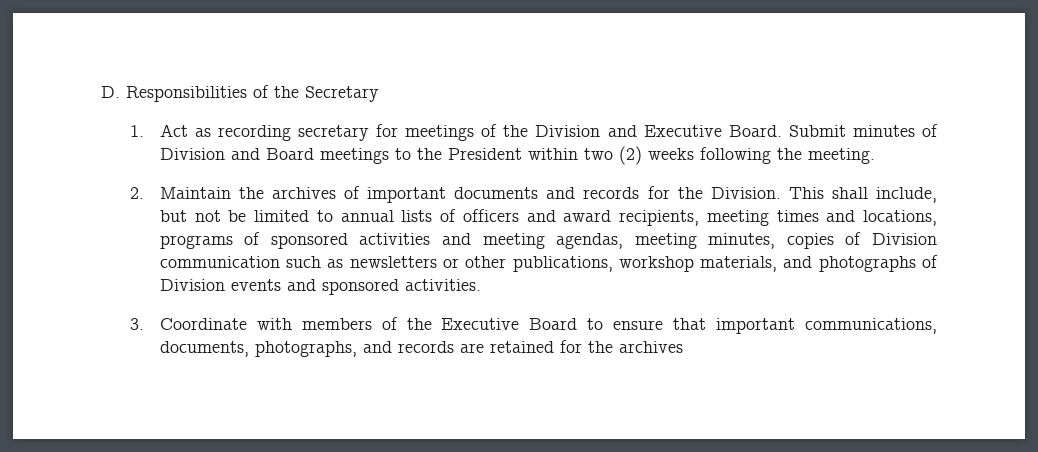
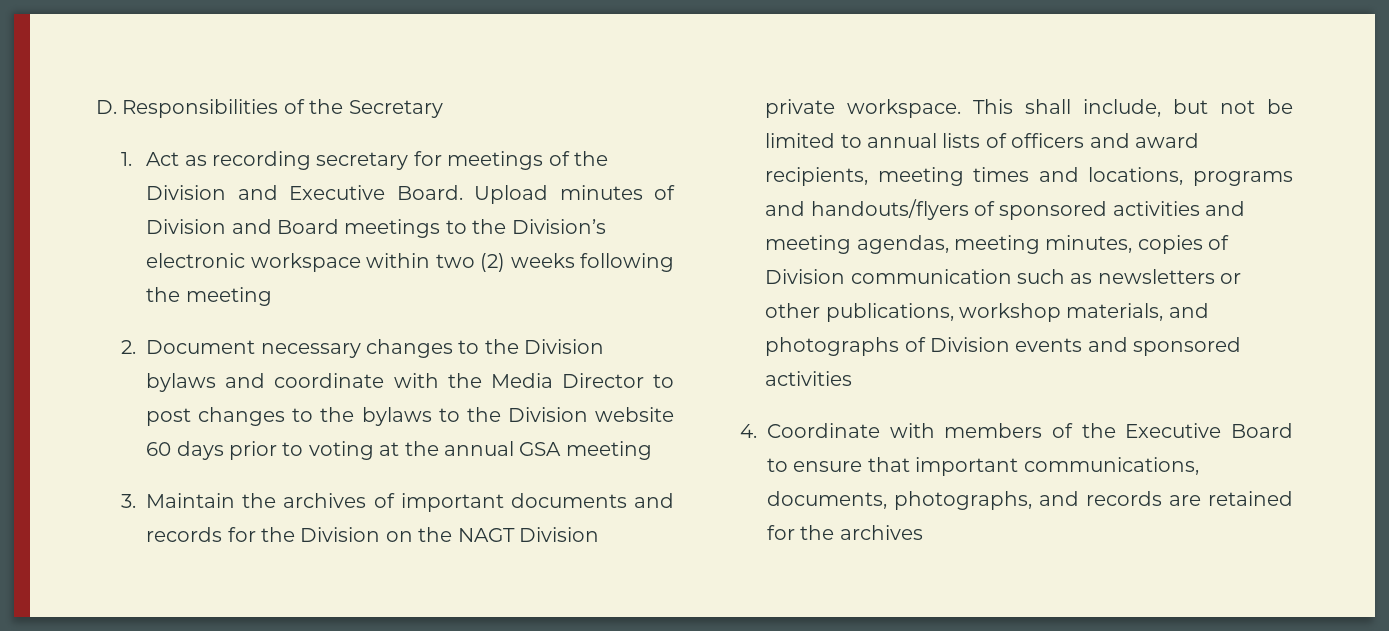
- Submit minutes of Division and Board meetings to the President within two (2) weeks following the meeting.
- 2. Maintain the archives of important documents and records for the Division.
+ Upload minutes of Division and Board meetings to the Division’s electronic workspace within two (2) weeks following the meeting
+ 2. Document necessary changes to the Division bylaws and coordinate with the Media Director to post changes to the bylaws to the Division website 60 days prior to voting at the annual GSA meeting
+ 3. Maintain the archives of important documents and records for the Division on the NAGT Division private workspace.
- This shall include, but not be limited to annual lists of officers and award recipients, meeting times and locations, programs of sponsored activities and meeting agendas, meeting minutes, copies of Division communication such as newsletters or other publications, workshop materials, and photographs of Division events and sponsored activities.
- 3. Coordinate with members of the Executive Board to ensure that important communications, documents, photographs, and records are retained for the archives
+ This shall include, but not be limited to annual lists of officers and award recipients, meeting times and locations, programs and handouts/flyers of sponsored activities and meeting agendas, meeting minutes, copies of Division communication such as newsletters or other publications, workshop materials, and photographs of Division events and sponsored activities
+ 4. Coordinate with members of the Executive Board to ensure that important communications, documents, photographs, and records are retained for the archives

